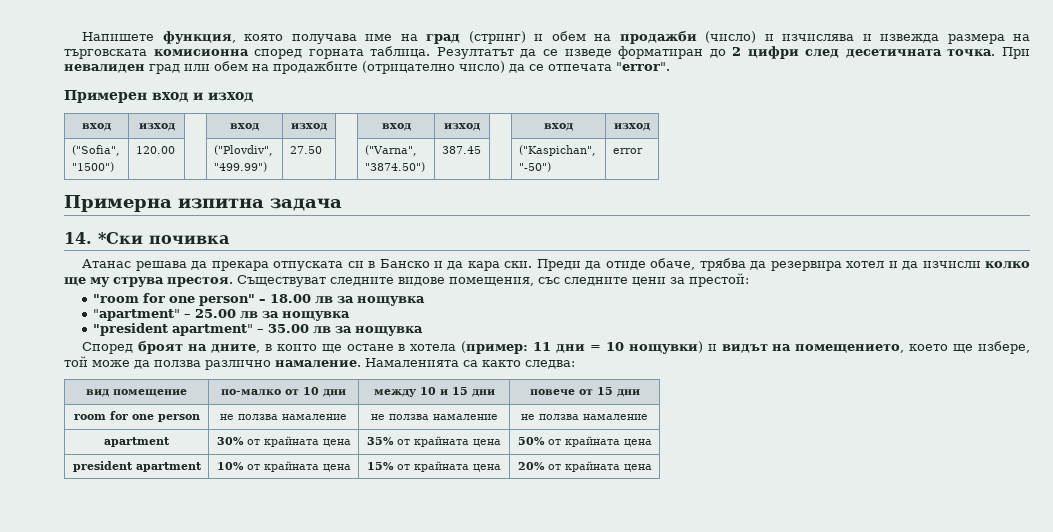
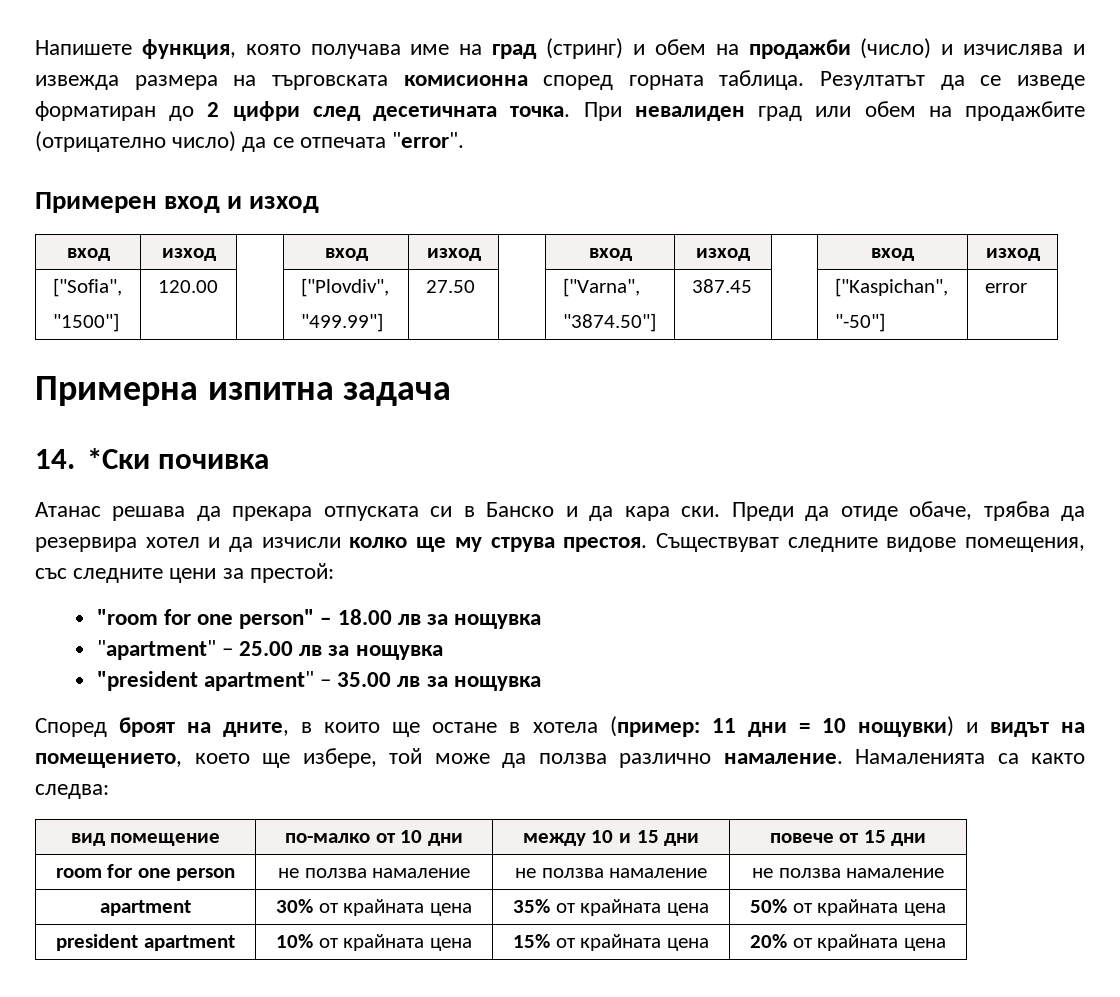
- ("Sofia",
- "1500") | 120.00 | | ("Plovdiv",
- "499.99") | 27.50 | | ("Varna",
- "3874.50") | 387.45 | | ("Kaspichan",
- "-50") | error
+ ["Sofia",
+ "1500"] | 120.00 | | ["Plovdiv",
+ "499.99"] | 27.50 | | ["Varna",
+ "3874.50"] | 387.45 | | ["Kaspichan",
+ "-50"] | error

